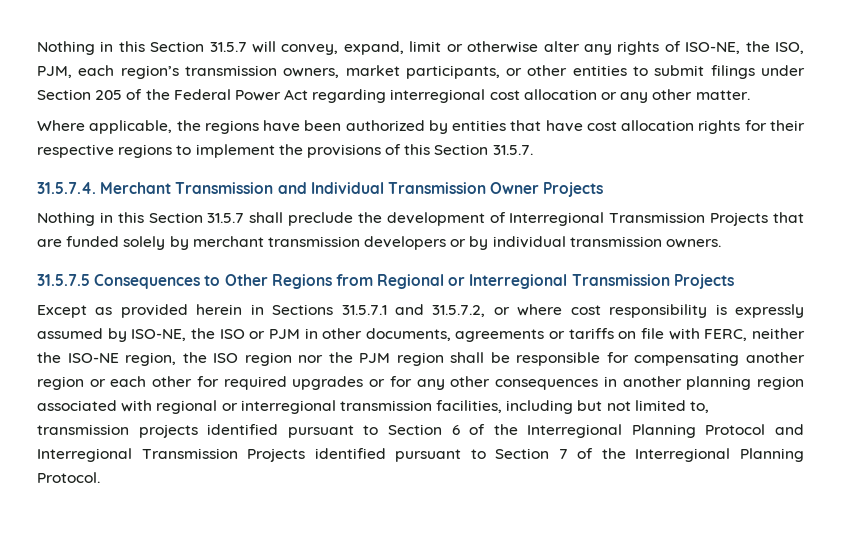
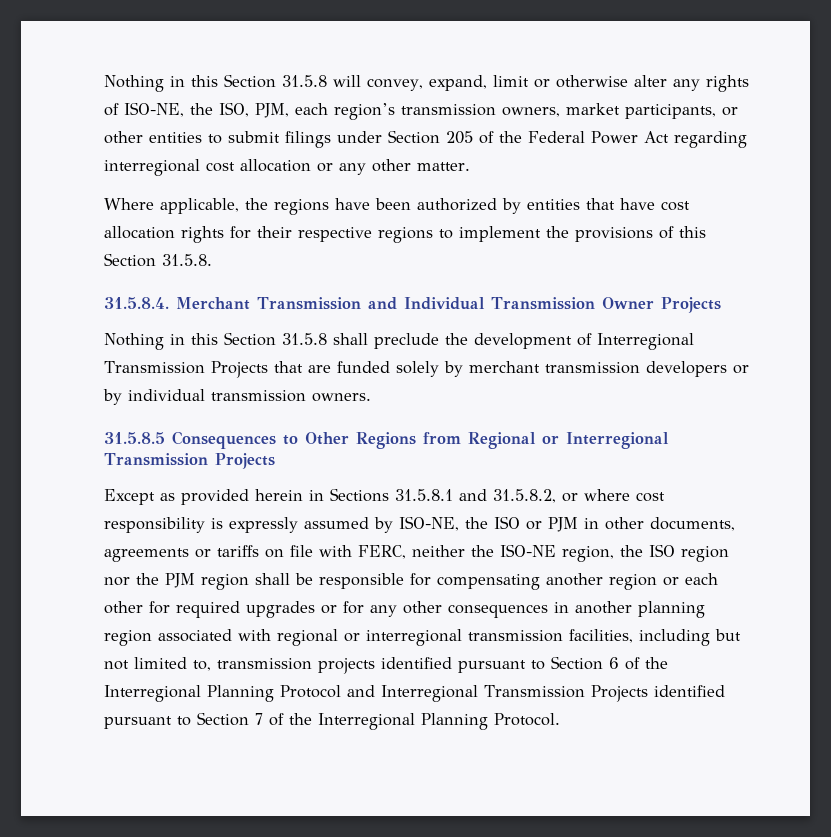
- Nothing in this Section 31.5.7 will convey, expand, limit or otherwise alter any rights of ISO-NE, the ISO, PJM, each region’s transmission owners, market participants, or other entities to submit filings under Section 205 of the Federal Power Act regarding interregional cost allocation or any other matter.
+ Nothing in this Section 31.5.8 will convey, expand, limit or otherwise alter any rights of ISO-NE, the ISO, PJM, each region’s transmission owners, market participants, or other entities to submit filings under Section 205 of the Federal Power Act regarding interregional cost allocation or any other matter.
- Where applicable, the regions have been authorized by entities that have cost allocation rights for their respective regions to implement the provisions of this Section 31.5.7.
- 31.5.7.4. Merchant Transmission and Individual Transmission Owner Projects
+ Where applicable, the regions have been authorized by entities that have cost allocation rights for their respective regions to implement the provisions of this Section 31.5.8.
+ 31.5.8.4. Merchant Transmission and Individual Transmission Owner Projects
- Nothing in this Section 31.5.7 shall preclude the development of Interregional Transmission Projects that are funded solely by merchant transmission developers or by individual transmission owners.
+ Nothing in this Section 31.5.8 shall preclude the development of Interregional Transmission Projects that are funded solely by merchant transmission developers or by individual transmission owners.
- 31.5.7.5 Consequences to Other Regions from Regional or Interregional Transmission Projects
+ 31.5.8.5 Consequences to Other Regions from Regional or Interregional Transmission Projects
- Except as provided herein in Sections 31.5.7.1 and 31.5.7.2, or where cost responsibility is expressly assumed by ISO-NE, the ISO or PJM in other documents, agreements or tariffs on file with FERC, neither the ISO-NE region, the ISO region nor the PJM region shall be responsible for compensating another region or each other for required upgrades or for any other consequences in another planning region associated with regional or interregional transmission facilities, including but not limited to, transmission projects identified pursuant to Section 6 of the Interregional Planning Protocol and Interregional Transmission Projects identified pursuant to Section 7 of the Interregional Planning Protocol.
+ Except as provided herein in Sections 31.5.8.1 and 31.5.8.2, or where cost responsibility is expressly assumed by ISO-NE, the ISO or PJM in other documents, agreements or tariffs on file with FERC, neither the ISO-NE region, the ISO region nor the PJM region shall be responsible for compensating another region or each other for required upgrades or for any other consequences in another planning region associated with regional or interregional transmission facilities, including but not limited to, transmission projects identified pursuant to Section 6 of the Interregional Planning Protocol and Interregional Transmission Projects identified pursuant to Section 7 of the Interregional Planning Protocol.

